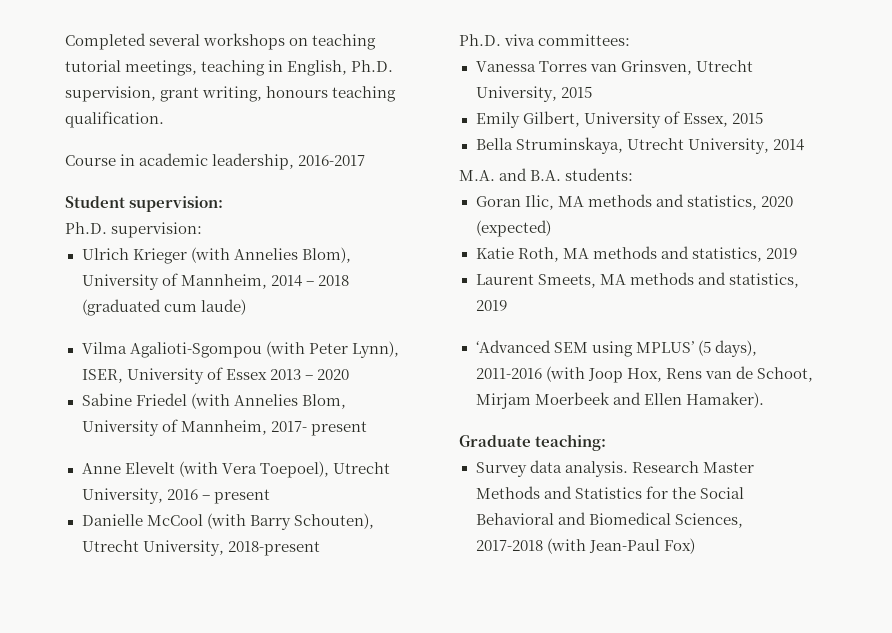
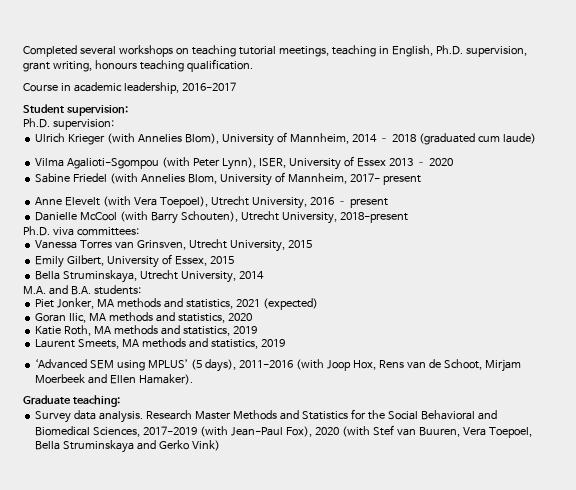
+ Piet Jonker, MA methods and statistics, 2021 (expected)
- Goran Ilic, MA methods and statistics, 2020 (expected)
+ Goran Ilic, MA methods and statistics, 2020
- Research Master Methods and Statistics for the Social Behavioral and Biomedical Sciences, 2017-2018 (with Jean-Paul Fox)
+ Research Master Methods and Statistics for the Social Behavioral and Biomedical Sciences, 2017-2019 (with Jean-Paul Fox), 2020 (with Stef van Buuren, Vera Toepoel, Bella Struminskaya and Gerko Vink)

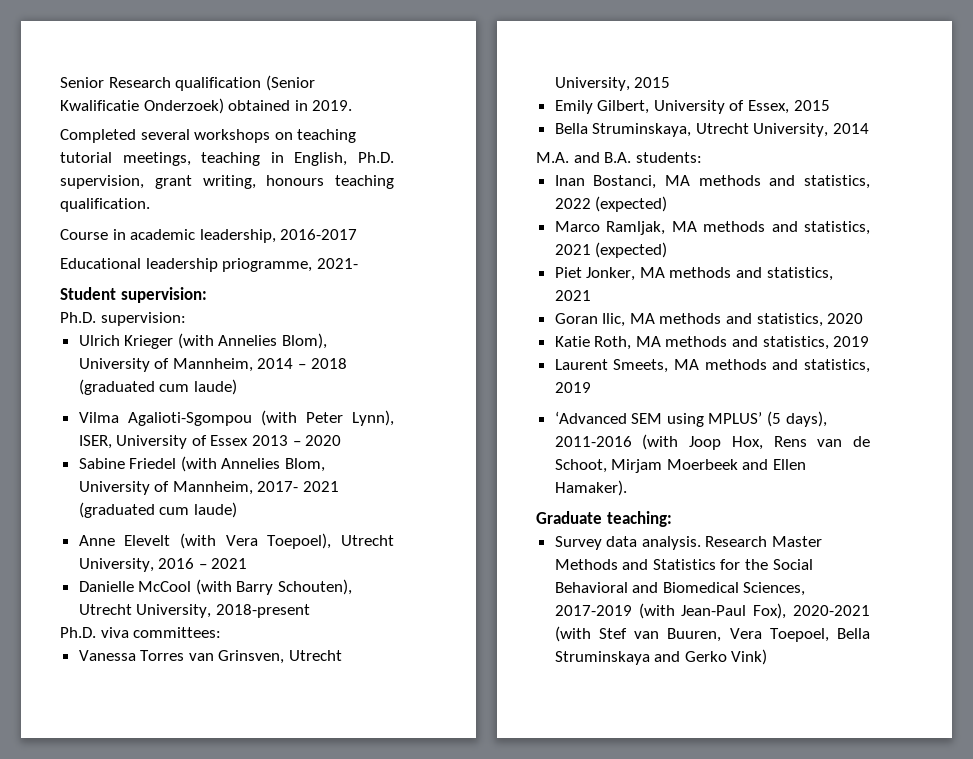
+ Senior Research qualification (Senior Kwalificatie Onderzoek) obtained in 2019.
+ Educational leadership priogramme, 2021-
- Sabine Friedel (with Annelies Blom, University of Mannheim, 2017- present
+ Sabine Friedel (with Annelies Blom, University of Mannheim, 2017- 2021 (graduated cum laude)
- Anne Elevelt (with Vera Toepoel), Utrecht University, 2016 – present
+ Anne Elevelt (with Vera Toepoel), Utrecht University, 2016 – 2021
+ Inan Bostanci, MA methods and statistics, 2022 (expected)
+ Marco Ramljak, MA methods and statistics, 2021 (expected)
- Piet Jonker, MA methods and statistics, 2021 (expected)
+ Piet Jonker, MA methods and statistics, 2021
- Research Master Methods and Statistics for the Social Behavioral and Biomedical Sciences, 2017-2019 (with Jean-Paul Fox), 2020 (with Stef van Buuren, Vera Toepoel, Bella Struminskaya and Gerko Vink)
+ Research Master Methods and Statistics for the Social Behavioral and Biomedical Sciences, 2017-2019 (with Jean-Paul Fox), 2020-2021 (with Stef van Buuren, Vera Toepoel, Bella Struminskaya and Gerko Vink)

